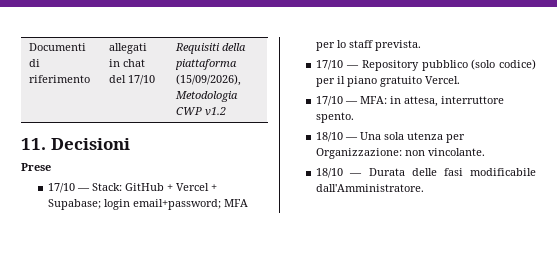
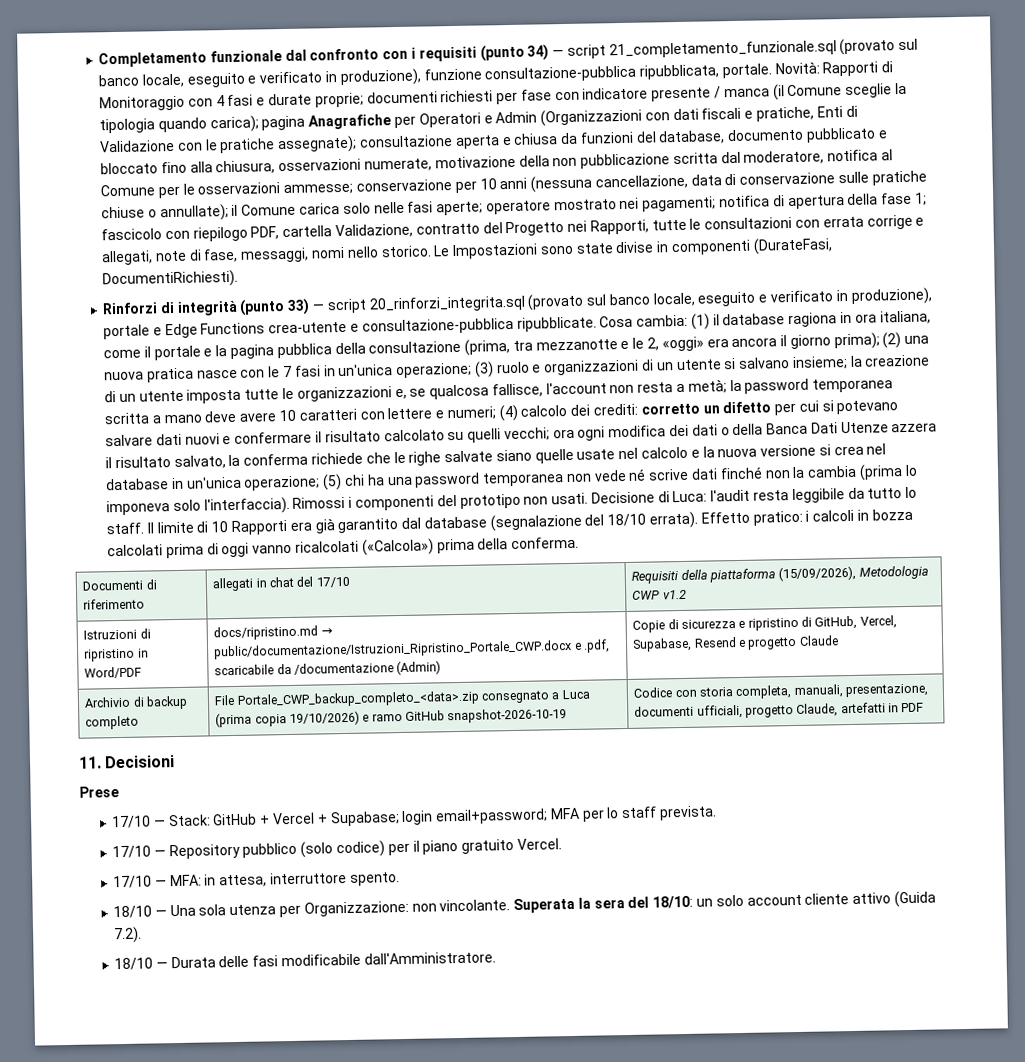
+ Completamento funzionale dal confronto con i requisiti (punto 34) — script 21_completamento_funzionale.sql (provato sul banco locale, eseguito e verificato in produzione), funzione consultazione-pubblica ripubblicata, portale. Novità: Rapporti di Monitoraggio con 4 fasi e durate proprie; documenti richiesti per fase con indicatore presente / manca (il Comune sceglie la tipologia quando carica); pagina Anagrafiche per Operatori e Admin (Organizzazioni con dati fiscali e pratiche, Enti di Validazione con le pratiche assegnate); consultazione aperta e chiusa da funzioni del database, documento pubblicato e bloccato fino alla chiusura, osservazioni numerate, motivazione della non pubblicazione scritta dal moderatore, notifica al Comune per le osservazioni ammesse; conservazione per 10 anni (nessuna cancellazione, data di conservazione sulle pratiche chiuse o annullate); il Comune carica solo nelle fasi aperte; operatore mostrato nei pagamenti; notifica di apertura della fase 1; fascicolo con riepilogo PDF, cartella Validazione, contratto del Progetto nei Rapporti, tutte le consultazioni con errata corrige e allegati, note di fase, messaggi, nomi nello storico. Le Impostazioni sono state divise in componenti (DurateFasi, DocumentiRichiesti).
+ Rinforzi di integrità (punto 33) — script 20_rinforzi_integrita.sql (provato sul banco locale, eseguito e verificato in produzione), portale e Edge Functions crea-utente e consultazione-pubblica ripubblicate. Cosa cambia: (1) il database ragiona in ora italiana, come il portale e la pagina pubblica della consultazione (prima, tra mezzanotte e le 2, «oggi» era ancora il giorno prima); (2) una nuova pratica nasce con le 7 fasi in un'unica operazione; (3) ruolo e organizzazioni di un utente si salvano insieme; la creazione di un utente imposta tutte le organizzazioni e, se qualcosa fallisce, l'account non resta a metà; la password temporanea scritta a mano deve avere 10 caratteri con lettere e numeri; (4) calcolo dei crediti: corretto un difetto per cui si potevano salvare dati nuovi e confermare il risultato calcolato su quelli vecchi; ora ogni modifica dei dati o della Banca Dati Utenze azzera il risultato salvato, la conferma richiede che le righe salvate siano quelle usate nel calcolo e la nuova versione si crea nel database in un'unica operazione; (5) chi ha una password temporanea non vede né scrive dati finché non la cambia (prima lo imponeva solo l'interfaccia). Rimossi i componenti del prototipo non usati. Decisione di Luca: l'audit resta leggibile da tutto lo staff. Il limite di 10 Rapporti era già garantito dal database (segnalazione del 18/10 errata). Effetto pratico: i calcoli in bozza calcolati prima di oggi vanno ricalcolati («Calcola») prima della conferma.
+ Istruzioni di ripristino in Word/PDF | docs/ripristino.md → public/documentazione/Istruzioni_Ripristino_Portale_CWP.docx e .pdf, scaricabile da /documentazione (Admin) | Copie di sicurezza e ripristino di GitHub, Vercel, Supabase, Resend e progetto Claude
+ Archivio di backup completo | File Portale_CWP_backup_completo_<data>.zip consegnato a Luca (prima copia 19/10/2026) e ramo GitHub snapshot-2026-10-19 | Codice con storia completa, manuali, presentazione, documenti ufficiali, progetto Claude, artefatti in PDF
+ Superata la sera del 18/10: un solo account cliente attivo (Guida 7.2).

